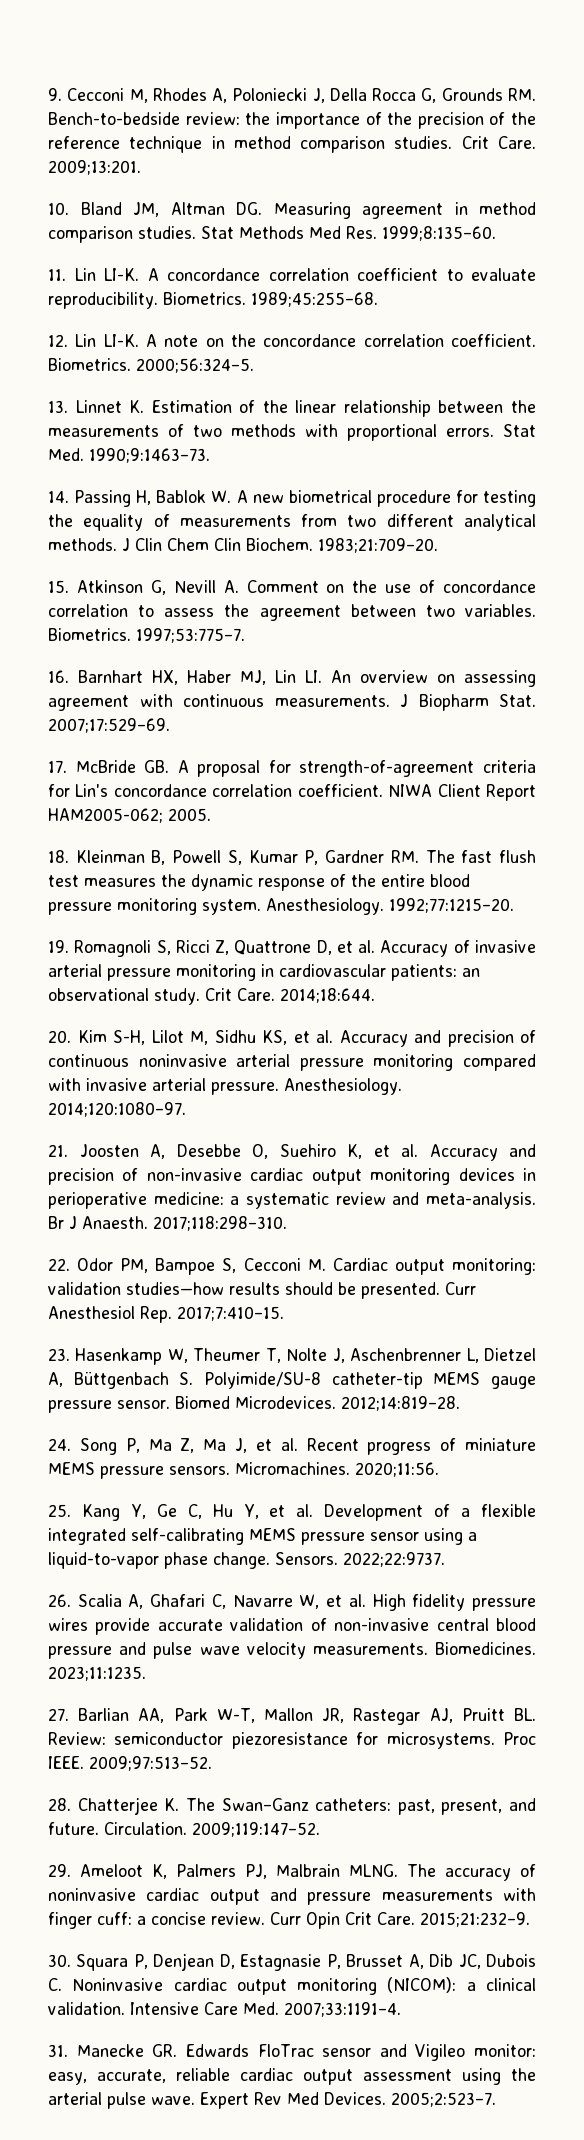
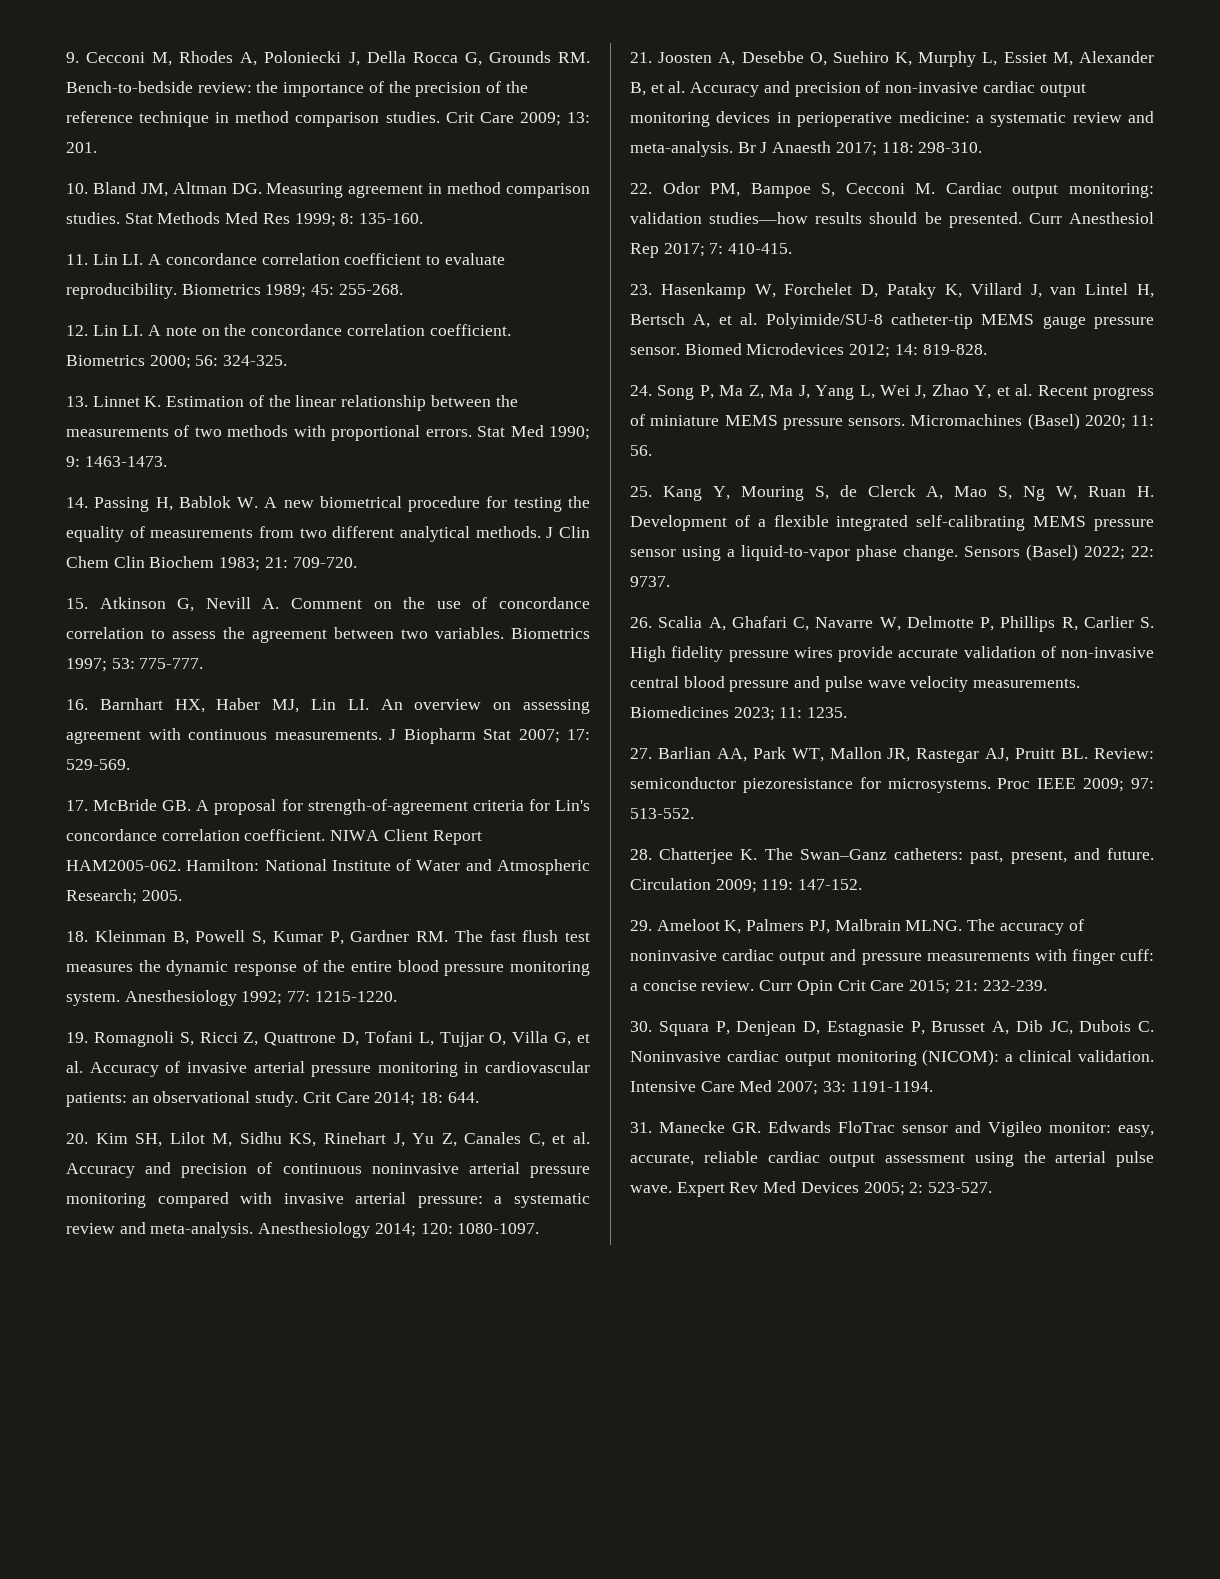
- Crit Care. 2009;13:201.
+ Crit Care 2009; 13: 201.
- Stat Methods Med Res. 1999;8:135–60.
+ Stat Methods Med Res 1999; 8: 135-160.
- 11. Lin LI-K. A concordance correlation coefficient to evaluate reproducibility.
+ 11. Lin LI. A concordance correlation coefficient to evaluate reproducibility.
- Biometrics. 1989;45:255–68.
+ Biometrics 1989; 45: 255-268.
- 12. Lin LI-K. A note on the concordance correlation coefficient.
+ 12. Lin LI. A note on the concordance correlation coefficient.
- Biometrics. 2000;56:324–5.
+ Biometrics 2000; 56: 324-325.
- Stat Med. 1990;9:1463–73.
+ Stat Med 1990; 9: 1463-1473.
- J Clin Chem Clin Biochem. 1983;21:709–20.
+ J Clin Chem Clin Biochem 1983; 21: 709-720.
- Biometrics. 1997;53:775–7.
+ Biometrics 1997; 53: 775-777.
- J Biopharm Stat. 2007;17:529–69.
+ J Biopharm Stat 2007; 17: 529-569.
- NIWA Client Report HAM2005-062; 2005.
+ NIWA Client Report HAM2005-062. Hamilton: National Institute of Water and Atmospheric Research; 2005.
- Anesthesiology. 1992;77:1215–20.
+ Anesthesiology 1992; 77: 1215-1220.
- 19. Romagnoli S, Ricci Z, Quattrone D, et al. Accuracy of invasive arterial pressure monitoring in cardiovascular patients: an observational study.
+ 19. Romagnoli S, Ricci Z, Quattrone D, Tofani L, Tujjar O, Villa G, et al. Accuracy of invasive arterial pressure monitoring in cardiovascular patients: an observational study.
- Crit Care. 2014;18:644.
+ Crit Care 2014; 18: 644.
- 20. Kim S-H, Lilot M, Sidhu KS, et al. Accuracy and precision of continuous noninvasive arterial pressure monitoring compared with invasive arterial pressure. Anesthesiology. 2014;120:1080–97.
+ 20. Kim SH, Lilot M, Sidhu KS, Rinehart J, Yu Z, Canales C, et al. Accuracy and precision of continuous noninvasive arterial pressure monitoring compared with invasive arterial pressure: a systematic review and meta-analysis. Anesthesiology 2014; 120: 1080-1097.
- 21. Joosten A, Desebbe O, Suehiro K, et al. Accuracy and precision of non-invasive cardiac output monitoring devices in perioperative medicine: a systematic review and meta-analysis.
+ 21. Joosten A, Desebbe O, Suehiro K, Murphy L, Essiet M, Alexander B, et al. Accuracy and precision of non-invasive cardiac output monitoring devices in perioperative medicine: a systematic review and meta-analysis.
- Br J Anaesth. 2017;118:298–310.
+ Br J Anaesth 2017; 118: 298-310.
- Curr Anesthesiol Rep. 2017;7:410–15.
+ Curr Anesthesiol Rep 2017; 7: 410-415.
- 23. Hasenkamp W, Theumer T, Nolte J, Aschenbrenner L, Dietzel A, Büttgenbach S. Polyimide/SU-8 catheter-tip MEMS gauge pressure sensor.
+ 23. Hasenkamp W, Forchelet D, Pataky K, Villard J, van Lintel H, Bertsch A, et al. Polyimide/SU-8 catheter-tip MEMS gauge pressure sensor.
- Biomed Microdevices. 2012;14:819–28.
+ Biomed Microdevices 2012; 14: 819-828.
- 24. Song P, Ma Z, Ma J, et al. Recent progress of miniature MEMS pressure sensors.
+ 24. Song P, Ma Z, Ma J, Yang L, Wei J, Zhao Y, et al. Recent progress of miniature MEMS pressure sensors.
- Micromachines. 2020;11:56.
- 25. Kang Y, Ge C, Hu Y, et al. Development of a flexible integrated self-calibrating MEMS pressure sensor using a liquid-to-vapor phase change.
+ Micromachines (Basel) 2020; 11: 56.
+ 25. Kang Y, Mouring S, de Clerck A, Mao S, Ng W, Ruan H. Development of a flexible integrated self-calibrating MEMS pressure sensor using a liquid-to-vapor phase change.
- Sensors. 2022;22:9737.
+ Sensors (Basel) 2022; 22: 9737.
- 26. Scalia A, Ghafari C, Navarre W, et al. High fidelity pressure wires provide accurate validation of non-invasive central blood pressure and pulse wave velocity measurements.
+ 26. Scalia A, Ghafari C, Navarre W, Delmotte P, Phillips R, Carlier S. High fidelity pressure wires provide accurate validation of non-invasive central blood pressure and pulse wave velocity measurements.
- Biomedicines. 2023;11:1235.
+ Biomedicines 2023; 11: 1235.
- 27. Barlian AA, Park W-T, Mallon JR, Rastegar AJ, Pruitt BL. Review: semiconductor piezoresistance for microsystems.
+ 27. Barlian AA, Park WT, Mallon JR, Rastegar AJ, Pruitt BL. Review: semiconductor piezoresistance for microsystems.
- Proc IEEE. 2009;97:513–52.
+ Proc IEEE 2009; 97: 513-552.
- Circulation. 2009;119:147–52.
+ Circulation 2009; 119: 147-152.
- Curr Opin Crit Care. 2015;21:232–9.
+ Curr Opin Crit Care 2015; 21: 232-239.
- Intensive Care Med. 2007;33:1191–4.
+ Intensive Care Med 2007; 33: 1191-1194.
- Expert Rev Med Devices. 2005;2:523–7.
+ Expert Rev Med Devices 2005; 2: 523-527.

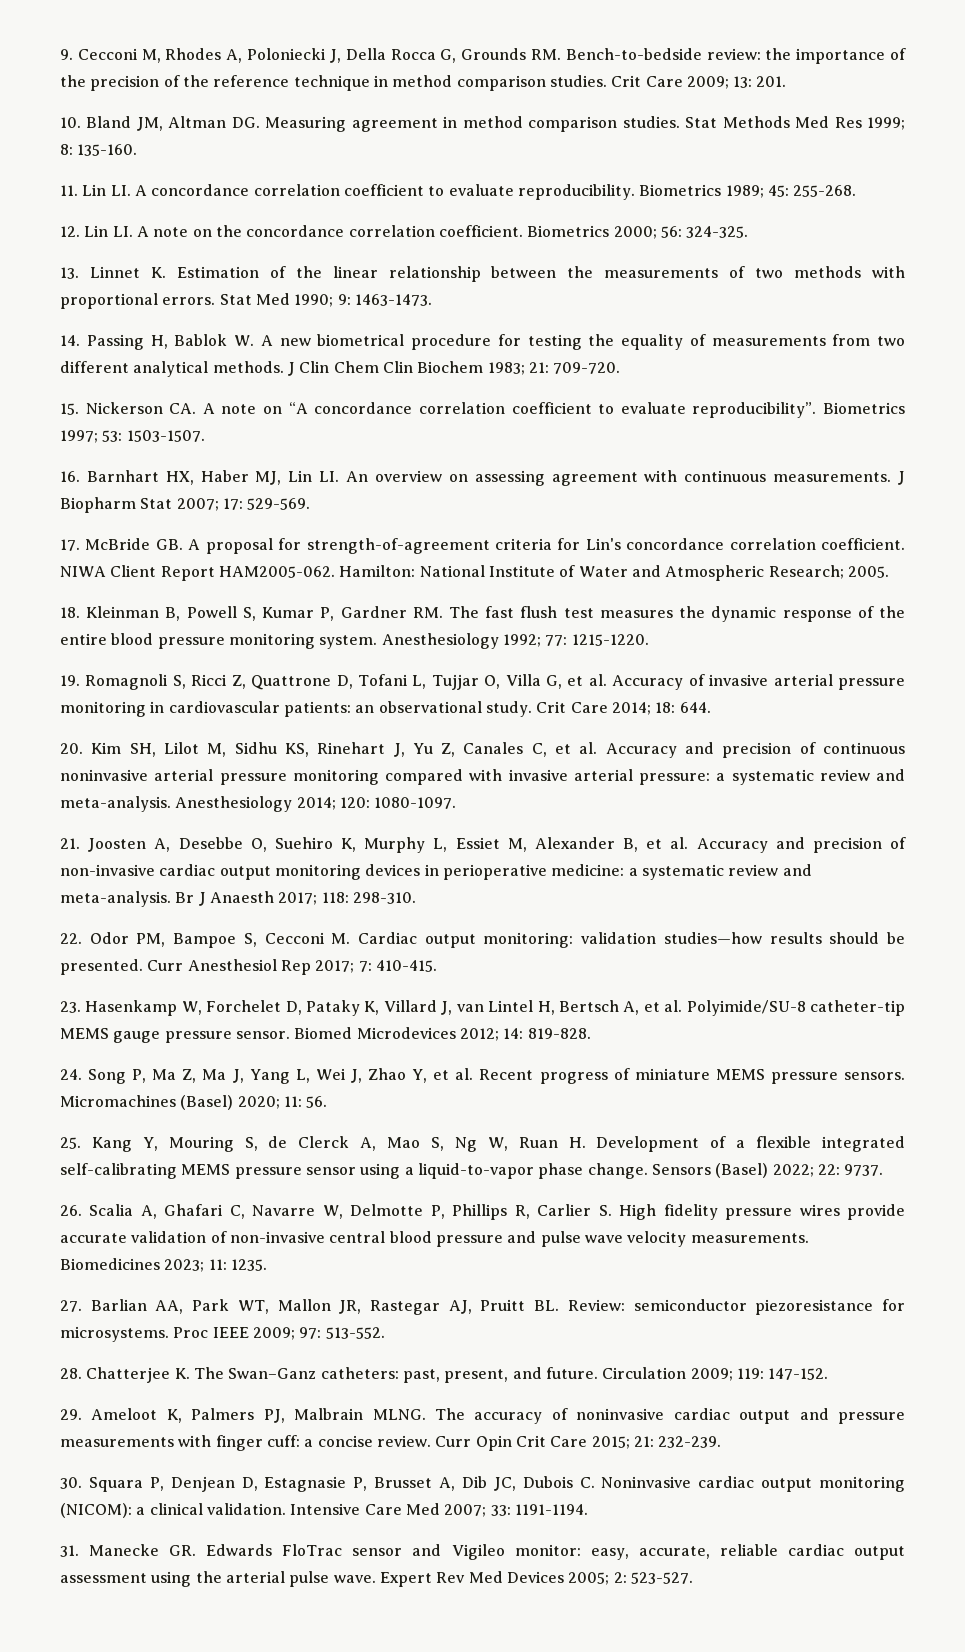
- 15. Atkinson G, Nevill A. Comment on the use of concordance correlation to assess the agreement between two variables.
+ 15. Nickerson CA. A note on “A concordance correlation coefficient to evaluate reproducibility”.
- Biometrics 1997; 53: 775-777.
+ Biometrics 1997; 53: 1503-1507.

